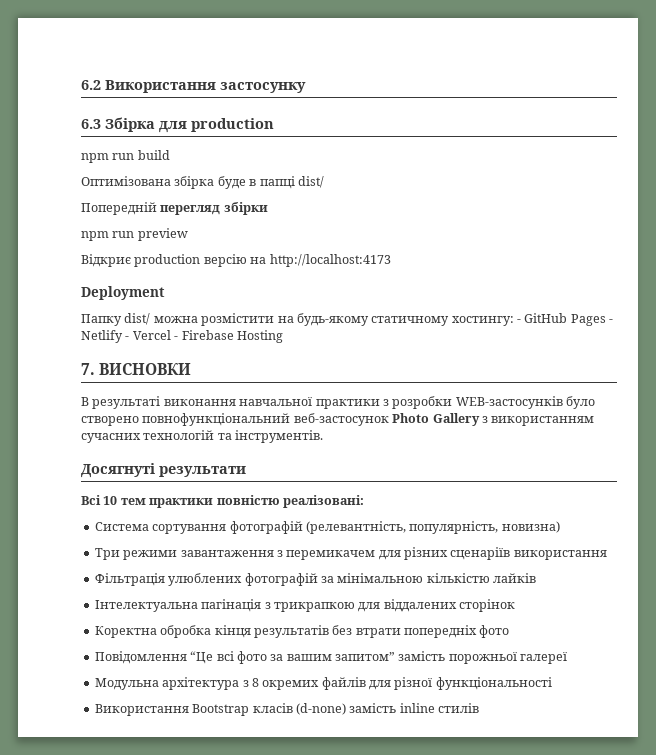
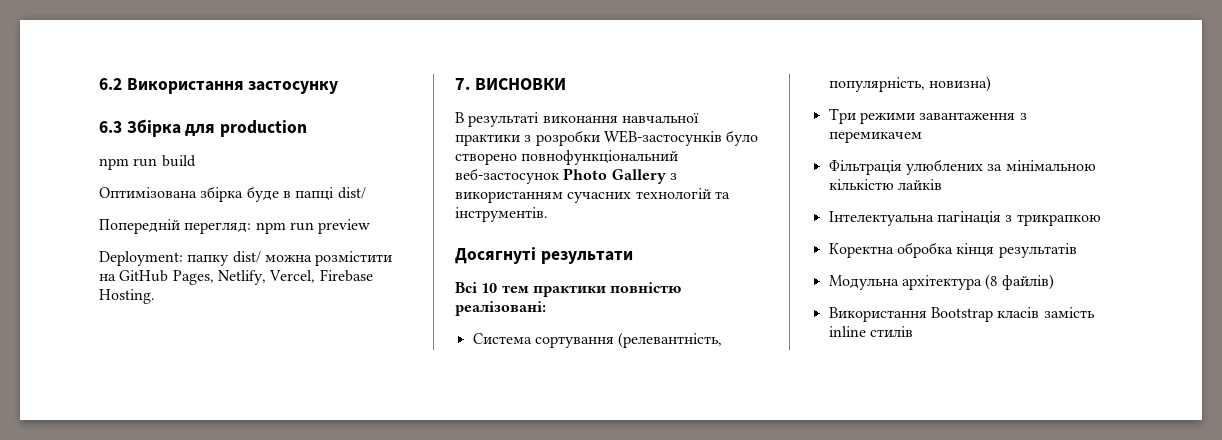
- Попередній перегляд збірки
- npm run preview
+ Попередній перегляд: npm run preview
- Відкриє production версію на http://localhost:4173
- Deployment
- Папку dist/ можна розмістити на будь-якому статичному хостингу: - GitHub Pages - Netlify - Vercel - Firebase Hosting
+ Deployment: папку dist/ можна розмістити на GitHub Pages, Netlify, Vercel, Firebase Hosting.
- Система сортування фотографій (релевантність, популярність, новизна)
+ Система сортування (релевантність, популярність, новизна)
- Три режими завантаження з перемикачем для різних сценаріїв використання
+ Три режими завантаження з перемикачем
- Фільтрація улюблених фотографій за мінімальною кількістю лайків
+ Фільтрація улюблених за мінімальною кількістю лайків
- Інтелектуальна пагінація з трикрапкою для віддалених сторінок
+ Інтелектуальна пагінація з трикрапкою
- Коректна обробка кінця результатів без втрати попередніх фото
- Повідомлення “Це всі фото за вашим запитом” замість порожньої галереї
- Модульна архітектура з 8 окремих файлів для різної функціональності
+ Коректна обробка кінця результатів
+ Модульна архітектура (8 файлів)
- Використання Bootstrap класів (d-none) замість inline стилів
+ Використання Bootstrap класів замість inline стилів

